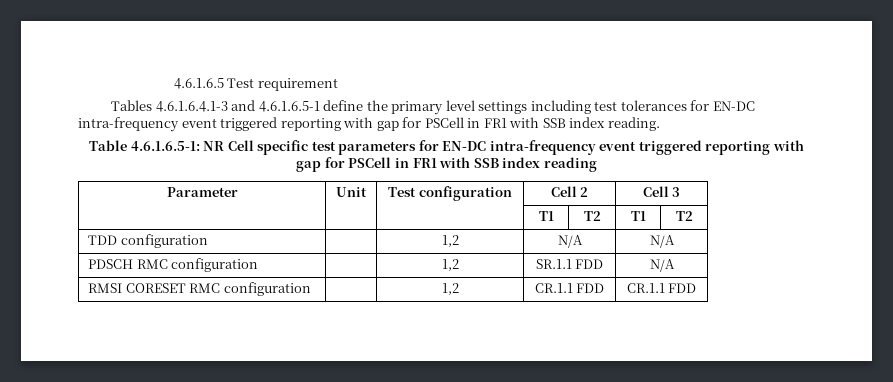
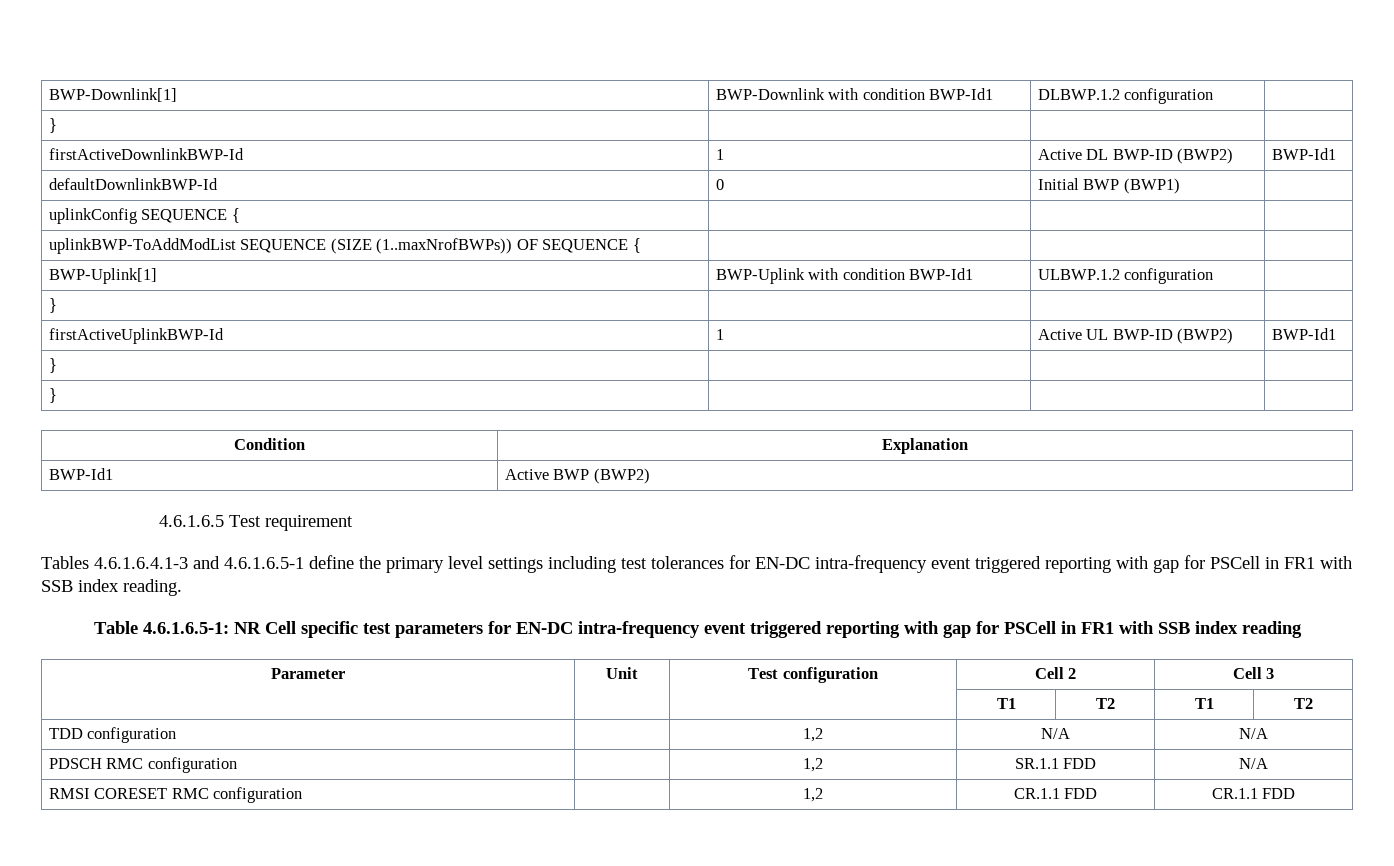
+ BWP-Downlink[1] | BWP-Downlink with condition BWP-Id1 | DLBWP.1.2 configuration |
+ } | | |
+ firstActiveDownlinkBWP-Id | 1 | Active DL BWP-ID (BWP2) | BWP-Id1
+ defaultDownlinkBWP-Id | 0 | Initial BWP (BWP1) |
+ uplinkConfig SEQUENCE { | | |
+ uplinkBWP-ToAddModList SEQUENCE (SIZE (1..maxNrofBWPs)) OF SEQUENCE { | | |
+ BWP-Uplink[1] | BWP-Uplink with condition BWP-Id1 | ULBWP.1.2 configuration |
+ } | | |
+ firstActiveUplinkBWP-Id | 1 | Active UL BWP-ID (BWP2) | BWP-Id1
+ } | | |
+ } | | |
+ Condition | Explanation
+ BWP-Id1 | Active BWP (BWP2)

